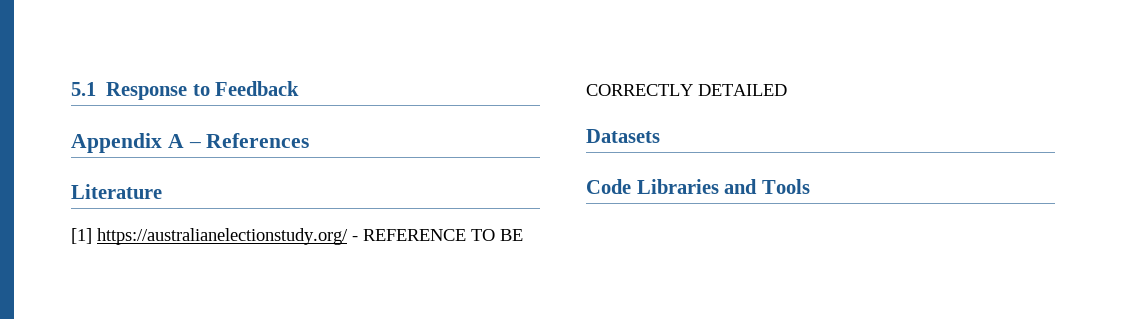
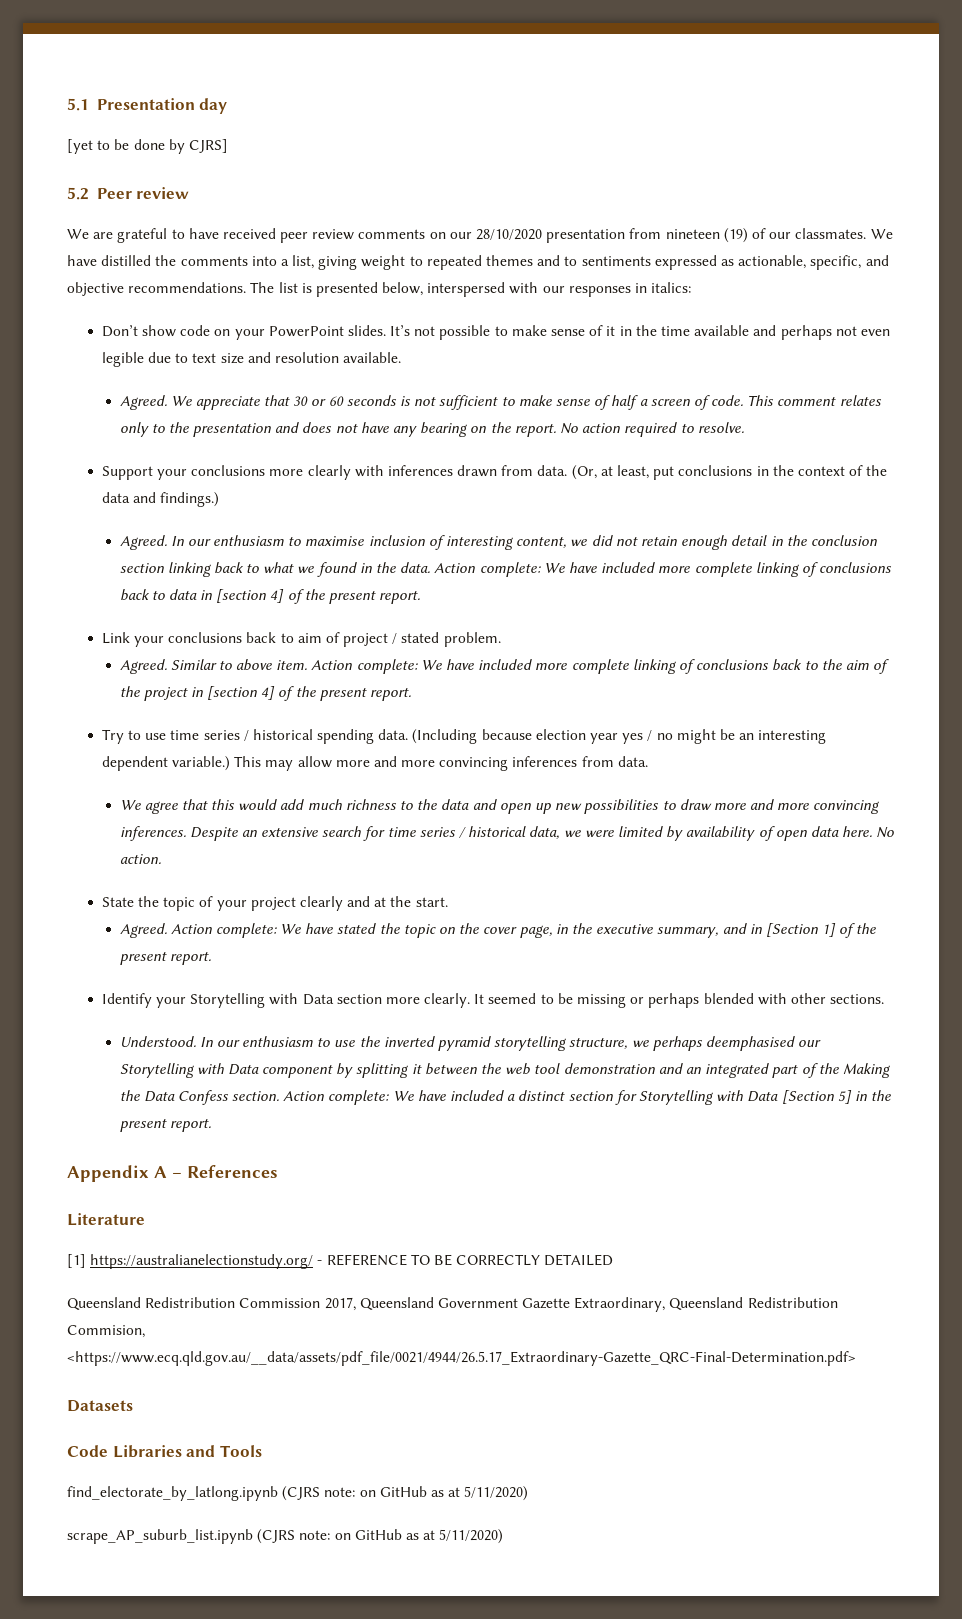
- 5.1 Response to Feedback
+ 5.1 Presentation day
+ [yet to be done by CJRS]
+ 5.2 Peer review
+ We are grateful to have received peer review comments on our 28/10/2020 presentation from nineteen (19) of our classmates. We have distilled the comments into a list, giving weight to repeated themes and to sentiments expressed as actionable, specific, and objective recommendations. The list is presented below, interspersed with our responses in italics:
+ Don’t show code on your PowerPoint slides. It’s not possible to make sense of it in the time available and perhaps not even legible due to text size and resolution available.
+ Agreed. We appreciate that 30 or 60 seconds is not sufficient to make sense of half a screen of code. This comment relates only to the presentation and does not have any bearing on the report. No action required to resolve.
+ Support your conclusions more clearly with inferences drawn from data. (Or, at least, put conclusions in the context of the data and findings.)
+ Agreed. In our enthusiasm to maximise inclusion of interesting content, we did not retain enough detail in the conclusion section linking back to what we found in the data. Action complete: We have included more complete linking of conclusions back to data in [section 4] of the present report.
+ Link your conclusions back to aim of project / stated problem.
+ Agreed. Similar to above item. Action complete: We have included more complete linking of conclusions back to the aim of the project in [section 4] of the present report.
+ Try to use time series / historical spending data. (Including because election year yes / no might be an interesting dependent variable.) This may allow more and more convincing inferences from data.
+ We agree that this would add much richness to the data and open up new possibilities to draw more and more convincing inferences. Despite an extensive search for time series / historical data, we were limited by availability of open data here. No action.
+ State the topic of your project clearly and at the start.
+ Agreed. Action complete: We have stated the topic on the cover page, in the executive summary, and in [Section 1] of the present report.
+ Identify your Storytelling with Data section more clearly. It seemed to be missing or perhaps blended with other sections.
+ Understood. In our enthusiasm to use the inverted pyramid storytelling structure, we perhaps deemphasised our Storytelling with Data component by splitting it between the web tool demonstration and an integrated part of the Making the Data Confess section. Action complete: We have included a distinct section for Storytelling with Data [Section 5] in the present report.
+ Queensland Redistribution Commission 2017, Queensland Government Gazette Extraordinary, Queensland Redistribution Commision, <https://www.ecq.qld.gov.au/__data/assets/pdf_file/0021/4944/26.5.17_Extraordinary-Gazette_QRC-Final-Determination.pdf>
+ find_electorate_by_latlong.ipynb (CJRS note: on GitHub as at 5/11/2020)
+ scrape_AP_suburb_list.ipynb (CJRS note: on GitHub as at 5/11/2020)

